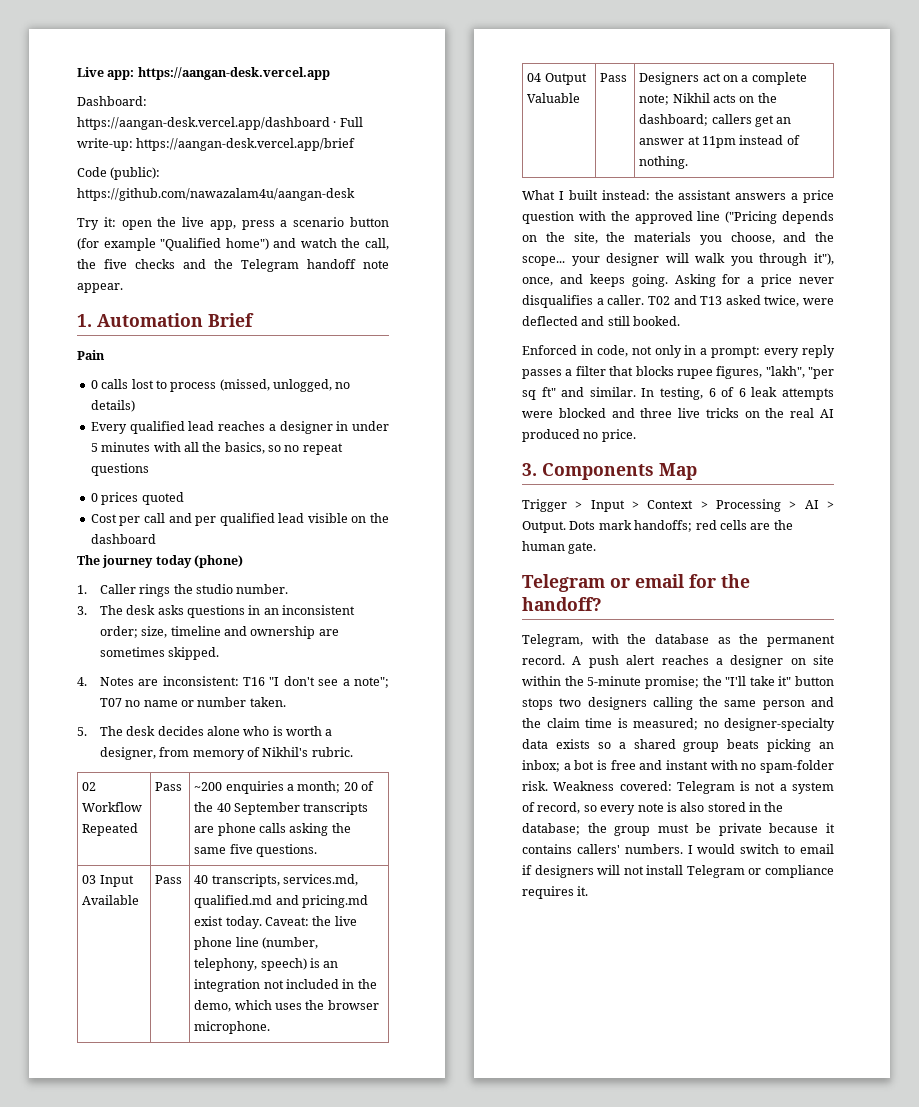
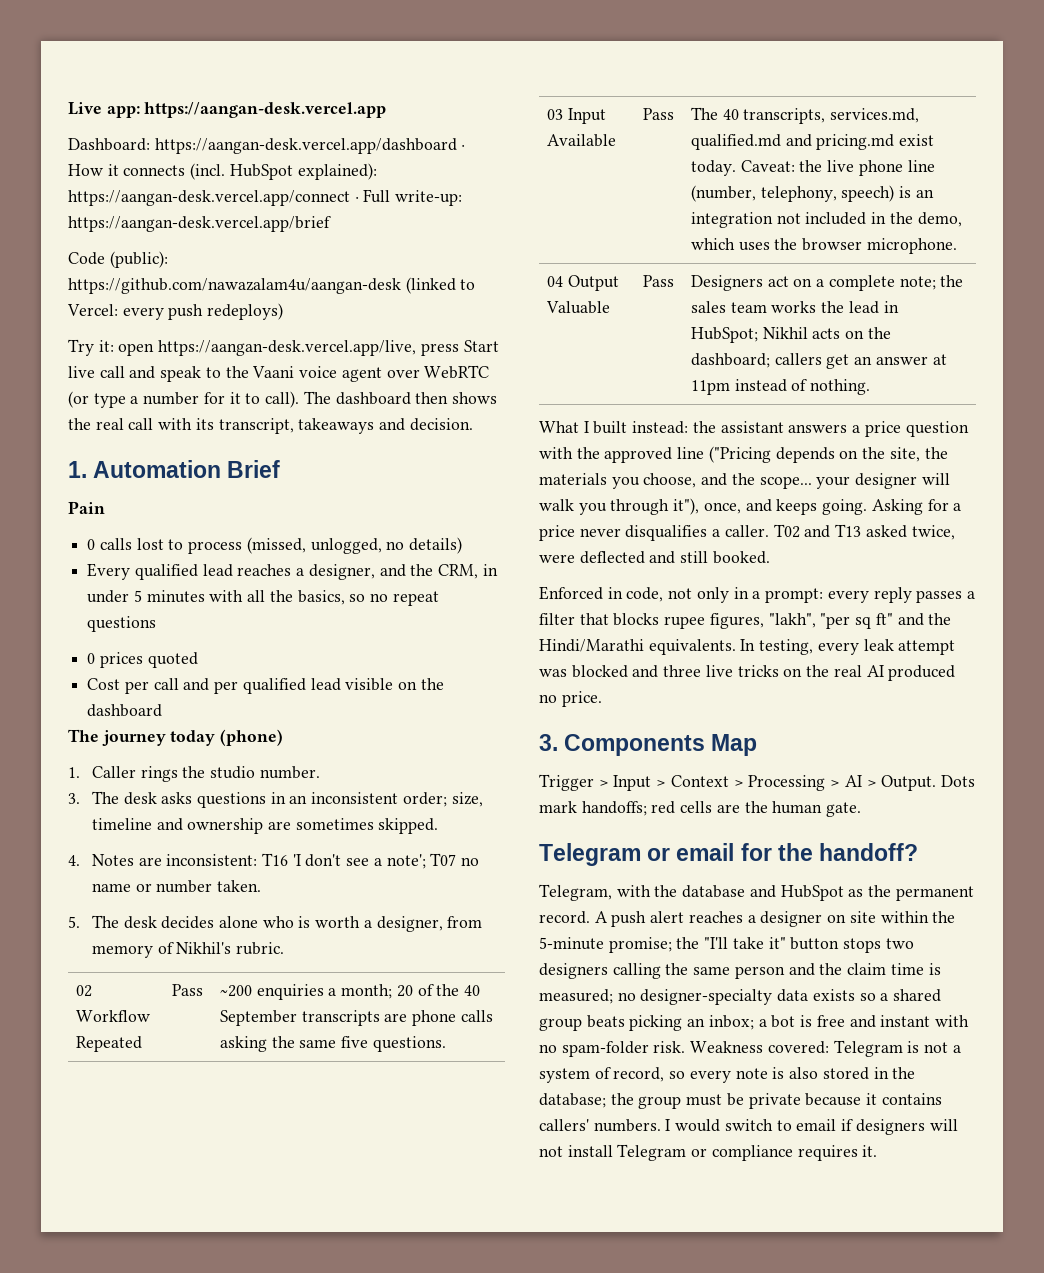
- Dashboard: https://aangan-desk.vercel.app/dashboard · Full write-up: https://aangan-desk.vercel.app/brief
+ Dashboard: https://aangan-desk.vercel.app/dashboard · How it connects (incl. HubSpot explained): https://aangan-desk.vercel.app/connect · Full write-up: https://aangan-desk.vercel.app/brief
- Code (public): https://github.com/nawazalam4u/aangan-desk
- Try it: open the live app, press a scenario button (for example "Qualified home") and watch the call, the five checks and the Telegram handoff note appear.
+ Code (public): https://github.com/nawazalam4u/aangan-desk (linked to Vercel: every push redeploys)
+ Try it: open https://aangan-desk.vercel.app/live, press Start live call and speak to the Vaani voice agent over WebRTC (or type a number for it to call). The dashboard then shows the real call with its transcript, takeaways and decision.
- Every qualified lead reaches a designer in under 5 minutes with all the basics, so no repeat questions
+ Every qualified lead reaches a designer, and the CRM, in under 5 minutes with all the basics, so no repeat questions
- 4. Notes are inconsistent: T16 "I don't see a note"; T07 no name or number taken.
+ 4. Notes are inconsistent: T16 'I don't see a note'; T07 no name or number taken.
- 03 Input Available | Pass | 40 transcripts, services.md, qualified.md and pricing.md exist today. Caveat: the live phone line (number, telephony, speech) is an integration not included in the demo, which uses the browser microphone.
+ 03 Input Available | Pass | The 40 transcripts, services.md, qualified.md and pricing.md exist today. Caveat: the live phone line (number, telephony, speech) is an integration not included in the demo, which uses the browser microphone.
- 04 Output Valuable | Pass | Designers act on a complete note; Nikhil acts on the dashboard; callers get an answer at 11pm instead of nothing.
+ 04 Output Valuable | Pass | Designers act on a complete note; the sales team works the lead in HubSpot; Nikhil acts on the dashboard; callers get an answer at 11pm instead of nothing.
- Enforced in code, not only in a prompt: every reply passes a filter that blocks rupee figures, "lakh", "per sq ft" and similar. In testing, 6 of 6 leak attempts were blocked and three live tricks on the real AI produced no price.
+ Enforced in code, not only in a prompt: every reply passes a filter that blocks rupee figures, "lakh", "per sq ft" and the Hindi/Marathi equivalents. In testing, every leak attempt was blocked and three live tricks on the real AI produced no price.
- Telegram, with the database as the permanent record.
+ Telegram, with the database and HubSpot as the permanent record.

